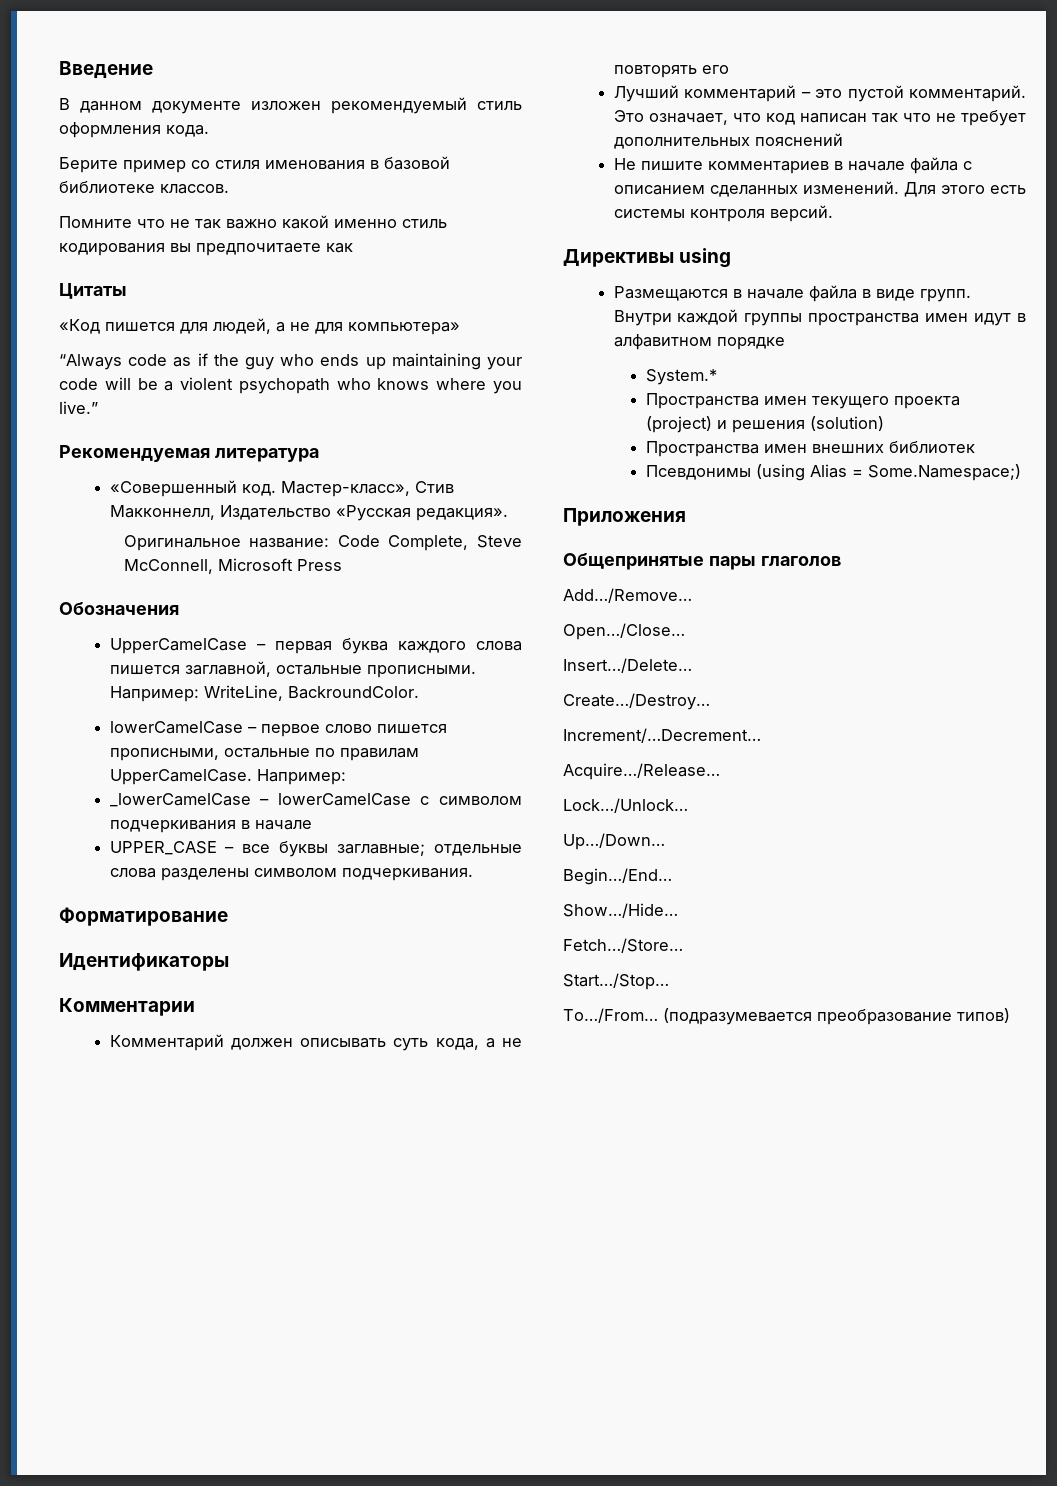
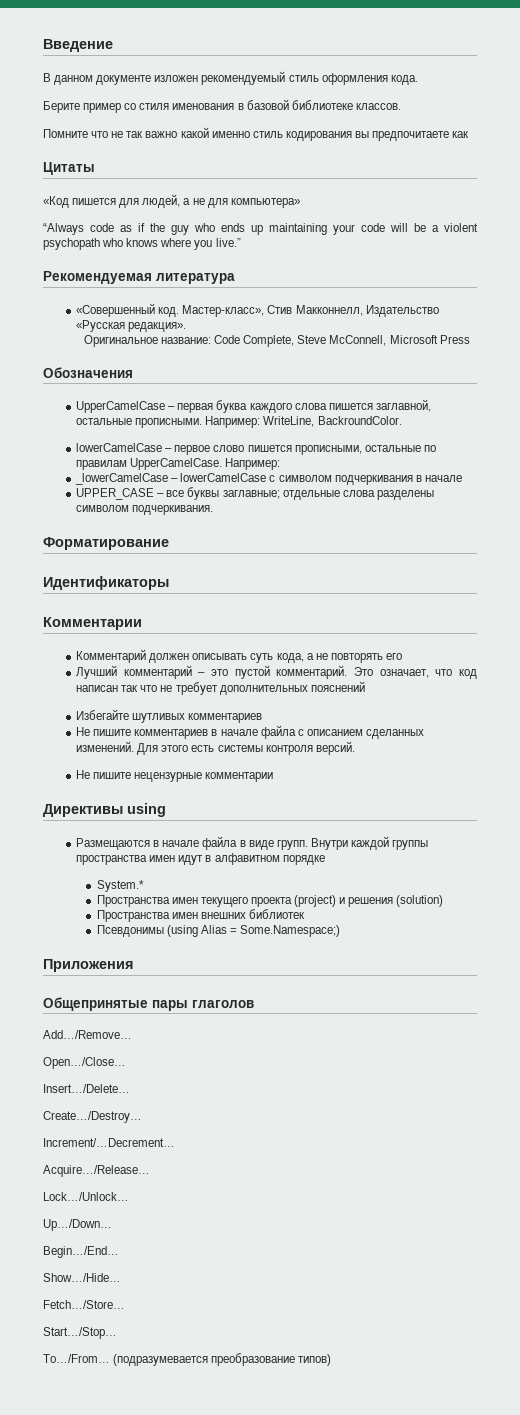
+ Избегайте шутливых комментариев
+ Не пишите нецензурные комментарии

